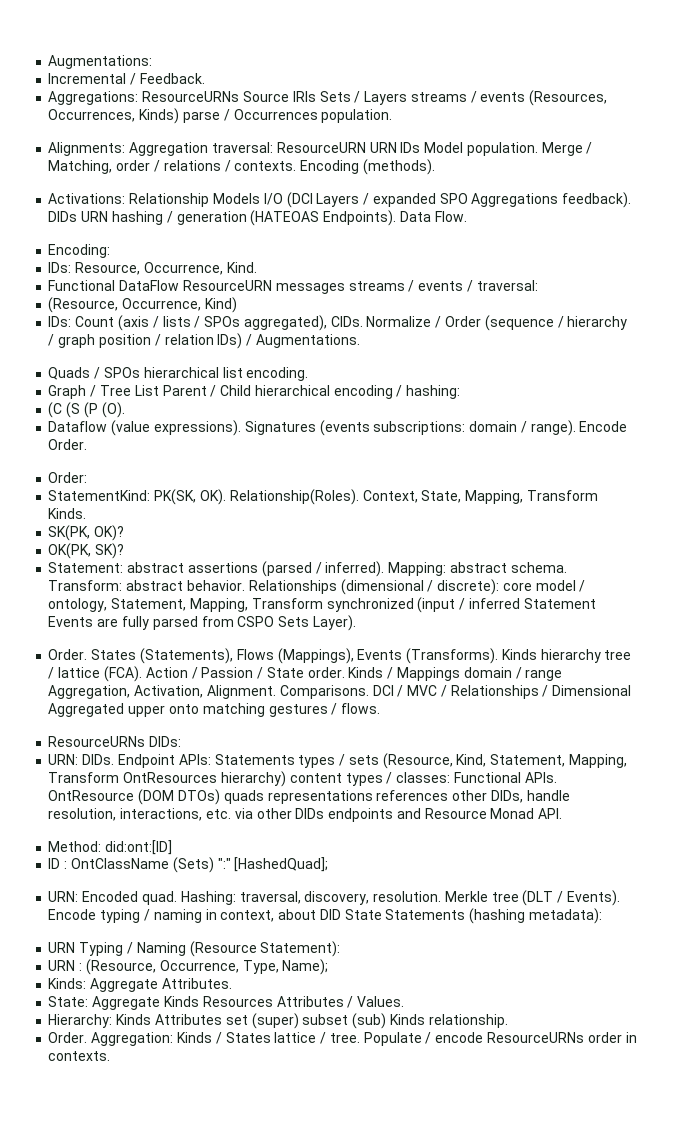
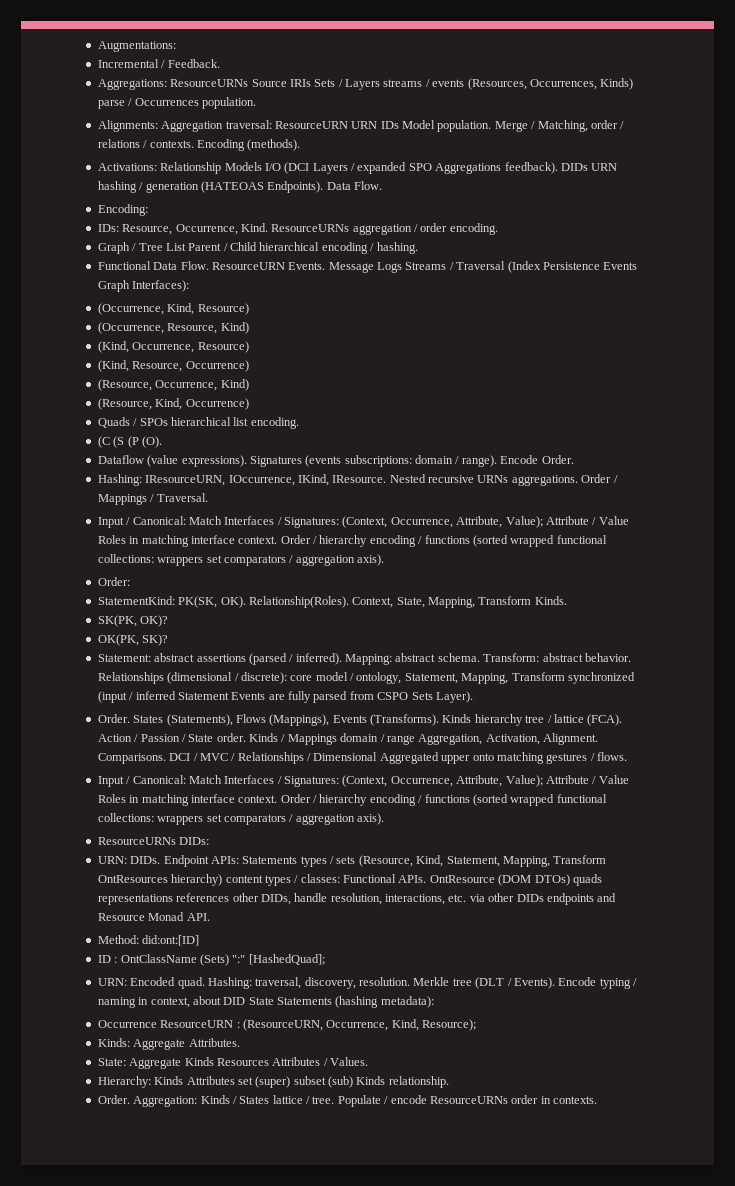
- IDs: Resource, Occurrence, Kind.
- Functional DataFlow ResourceURN messages streams / events / traversal:
- (Resource, Occurrence, Kind)
- IDs: Count (axis / lists / SPOs aggregated), CIDs. Normalize / Order (sequence / hierarchy / graph position / relation IDs) / Augmentations.
- Quads / SPOs hierarchical list encoding.
+ IDs: Resource, Occurrence, Kind. ResourceURNs aggregation / order encoding.
- Graph / Tree List Parent / Child hierarchical encoding / hashing:
+ Graph / Tree List Parent / Child hierarchical encoding / hashing.
+ Functional Data Flow. ResourceURN Events. Message Logs Streams / Traversal (Index Persistence Events Graph Interfaces):
+ (Occurrence, Kind, Resource)
+ (Occurrence, Resource, Kind)
+ (Kind, Occurrence, Resource)
+ (Kind, Resource, Occurrence)
+ (Resource, Occurrence, Kind)
+ (Resource, Kind, Occurrence)
+ Quads / SPOs hierarchical list encoding.
+ Hashing: IResourceURN, IOccurrence, IKind, IResource. Nested recursive URNs aggregations. Order / Mappings / Traversal.
+ Input / Canonical: Match Interfaces / Signatures: (Context, Occurrence, Attribute, Value); Attribute / Value Roles in matching interface context. Order / hierarchy encoding / functions (sorted wrapped functional collections: wrappers set comparators / aggregation axis).
  DCI / MVC / Relationships / Dimensional Aggregated upper onto matching gestures / flows.
+ Input / Canonical: Match Interfaces / Signatures: (Context, Occurrence, Attribute, Value); Attribute / Value Roles in matching interface context. Order / hierarchy encoding / functions (sorted wrapped functional collections: wrappers set comparators / aggregation axis).
- URN Typing / Naming (Resource Statement):
- URN : (Resource, Occurrence, Type, Name);
+ Occurrence ResourceURN : (ResourceURN, Occurrence, Kind, Resource);

